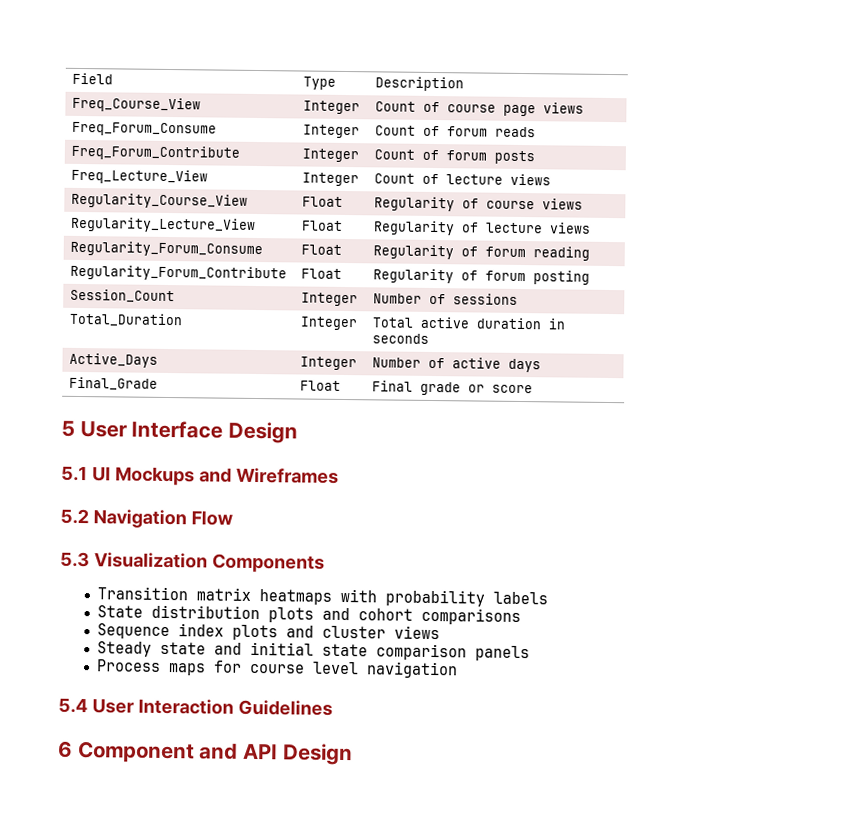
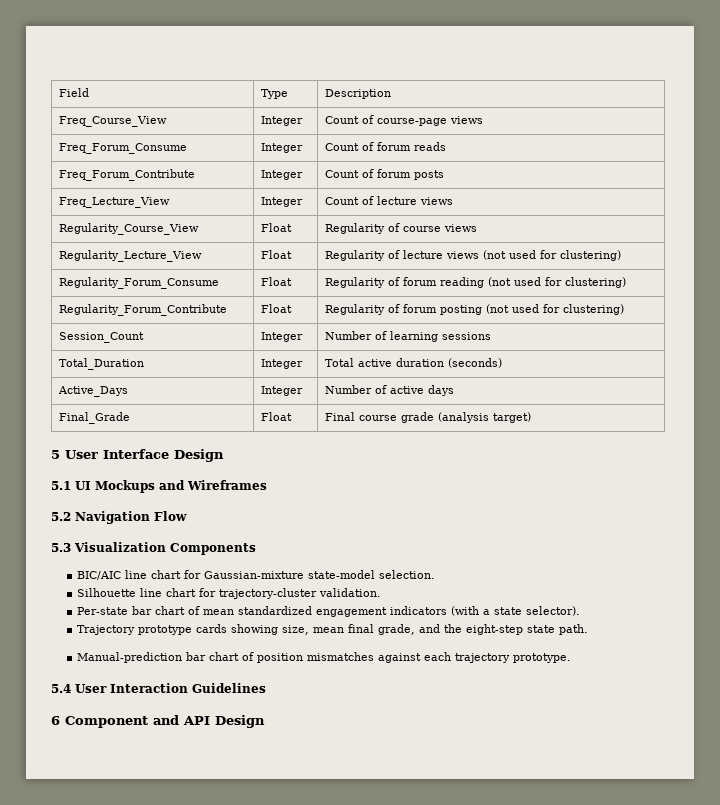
- Freq_Course_View | Integer | Count of course page views
+ Freq_Course_View | Integer | Count of course-page views
- Regularity_Lecture_View | Float | Regularity of lecture views
+ Regularity_Lecture_View | Float | Regularity of lecture views (not used for clustering)
- Regularity_Forum_Consume | Float | Regularity of forum reading
+ Regularity_Forum_Consume | Float | Regularity of forum reading (not used for clustering)
- Regularity_Forum_Contribute | Float | Regularity of forum posting
+ Regularity_Forum_Contribute | Float | Regularity of forum posting (not used for clustering)
- Session_Count | Integer | Number of sessions
+ Session_Count | Integer | Number of learning sessions
- Total_Duration | Integer | Total active duration in seconds
+ Total_Duration | Integer | Total active duration (seconds)
- Final_Grade | Float | Final grade or score
+ Final_Grade | Float | Final course grade (analysis target)
- Transition matrix heatmaps with probability labels
- State distribution plots and cohort comparisons
- Sequence index plots and cluster views
- Steady state and initial state comparison panels
- Process maps for course level navigation
+ BIC/AIC line chart for Gaussian-mixture state-model selection.
+ Silhouette line chart for trajectory-cluster validation.
+ Per-state bar chart of mean standardized engagement indicators (with a state selector).
+ Trajectory prototype cards showing size, mean final grade, and the eight-step state path.
+ Manual-prediction bar chart of position mismatches against each trajectory prototype.

